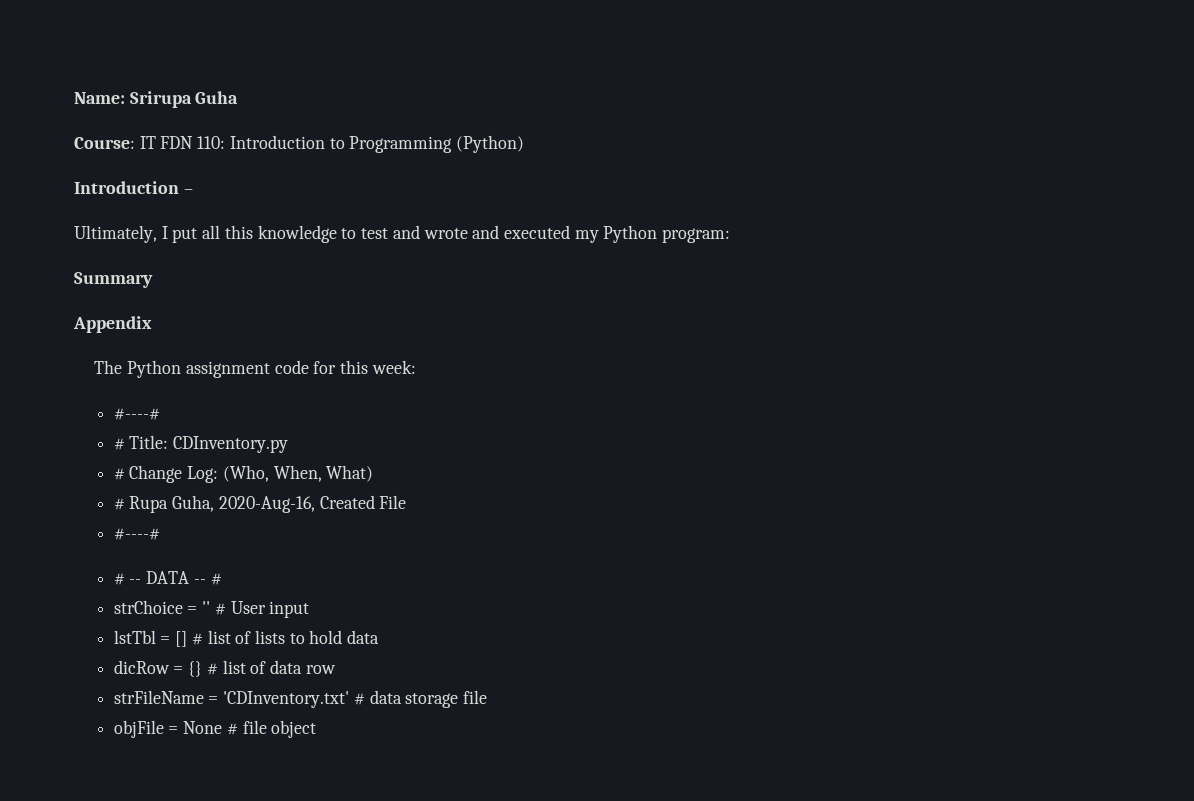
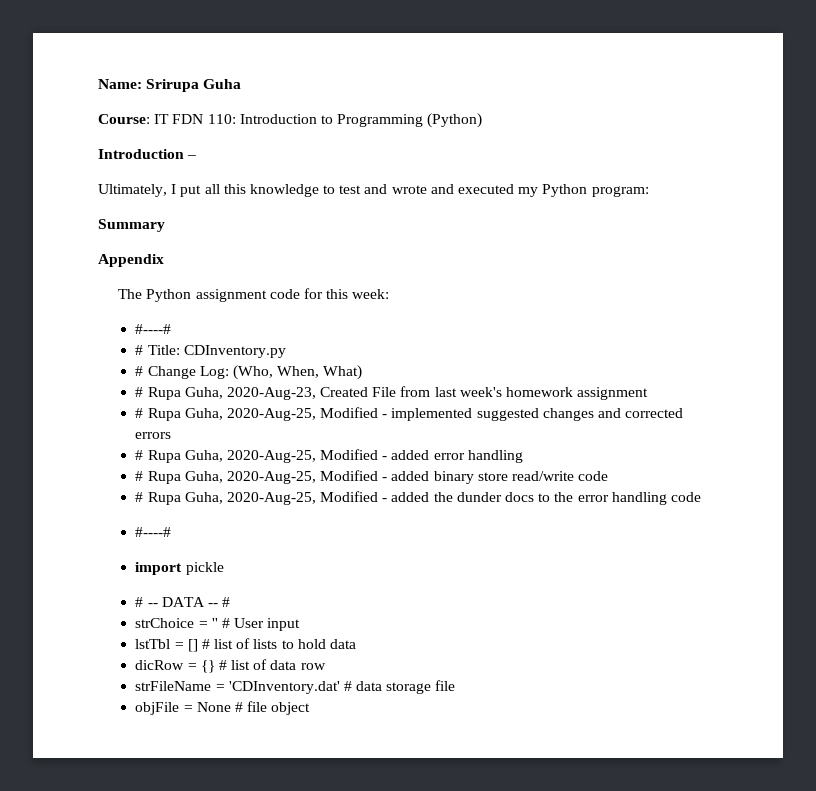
- # Rupa Guha, 2020-Aug-16, Created File
+ # Rupa Guha, 2020-Aug-23, Created File from last week's homework assignment
+ # Rupa Guha, 2020-Aug-25, Modified - implemented suggested changes and corrected errors
+ # Rupa Guha, 2020-Aug-25, Modified - added error handling
+ # Rupa Guha, 2020-Aug-25, Modified - added binary store read/write code
+ # Rupa Guha, 2020-Aug-25, Modified - added the dunder docs to the error handling code
  #----#
+ import pickle
- strFileName = 'CDInventory.txt' # data storage file
+ strFileName = 'CDInventory.dat' # data storage file

